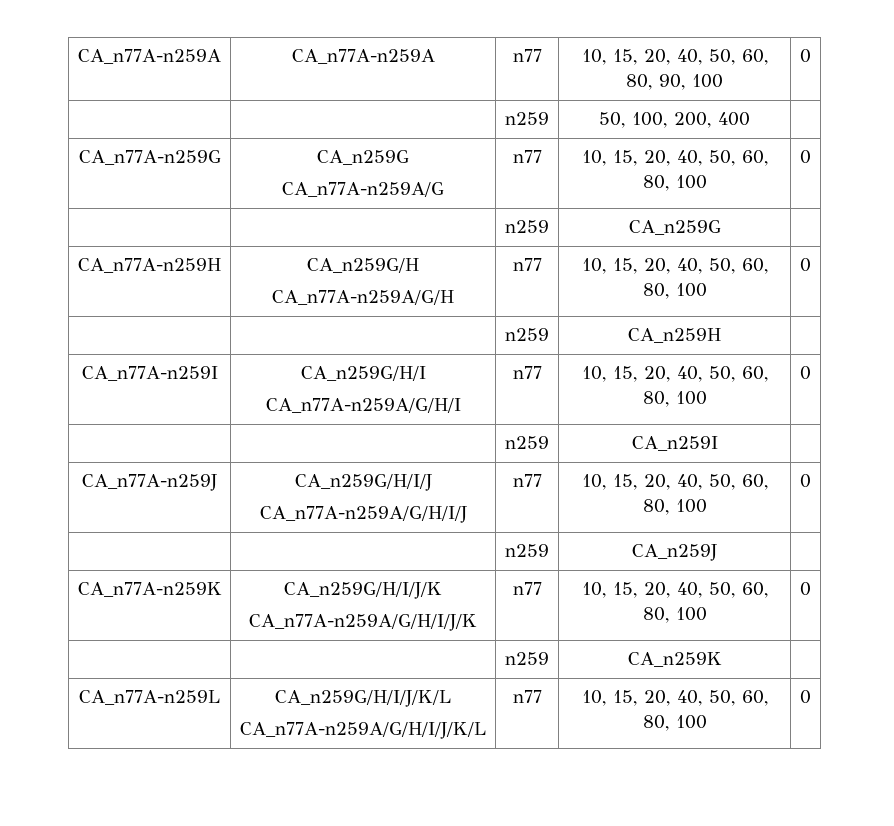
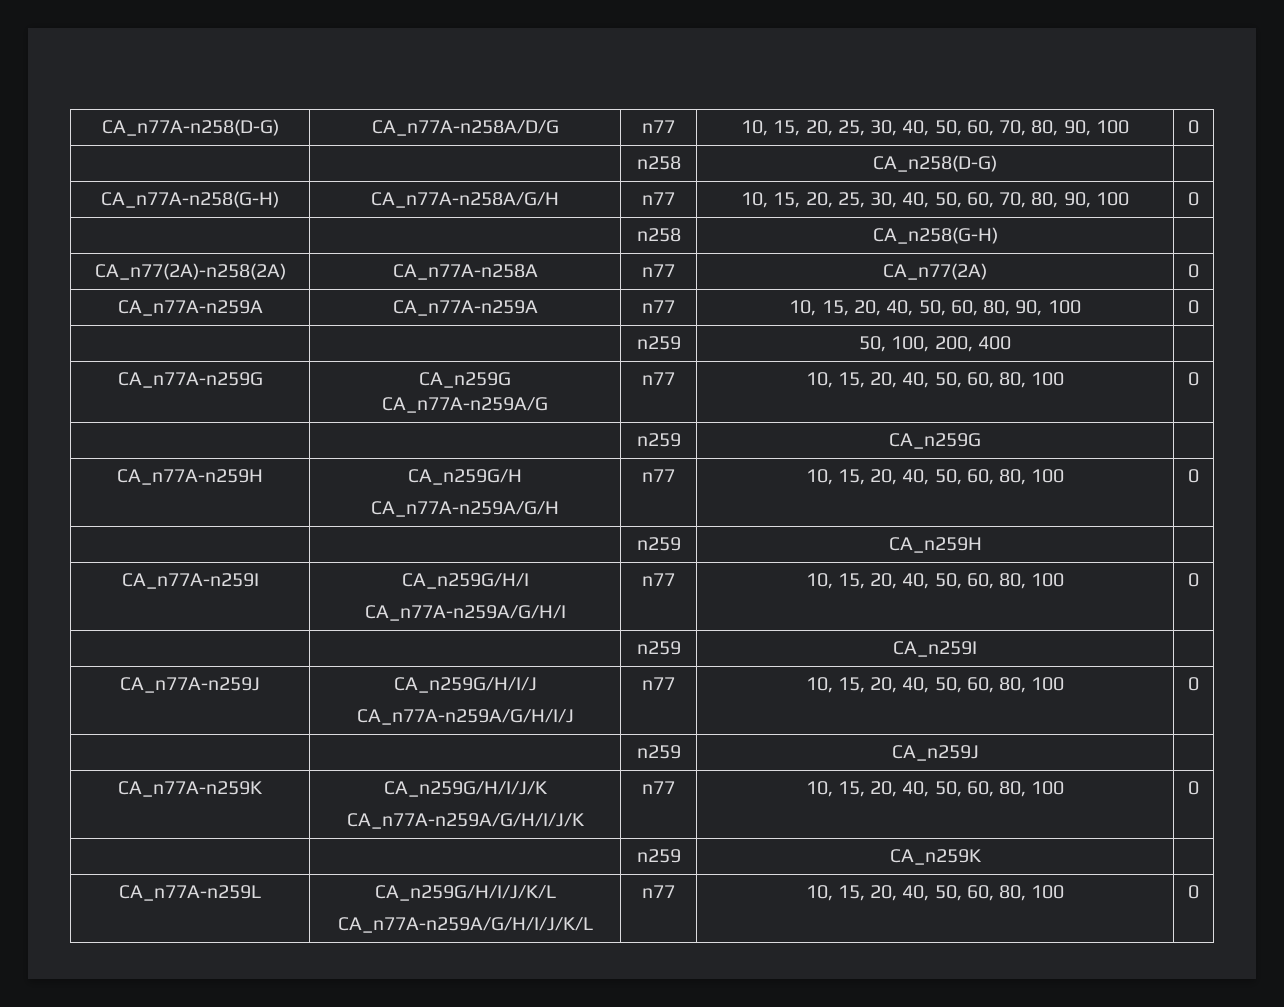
+ CA_n77A-n258(D-G) | CA_n77A-n258A/D/G | n77 | 10, 15, 20, 25, 30, 40, 50, 60, 70, 80, 90, 100 | 0
+ | | n258 | CA_n258(D-G) |
+ CA_n77A-n258(G-H) | CA_n77A-n258A/G/H | n77 | 10, 15, 20, 25, 30, 40, 50, 60, 70, 80, 90, 100 | 0
+ | | n258 | CA_n258(G-H) |
+ CA_n77(2A)-n258(2A) | CA_n77A-n258A | n77 | CA_n77(2A) | 0

